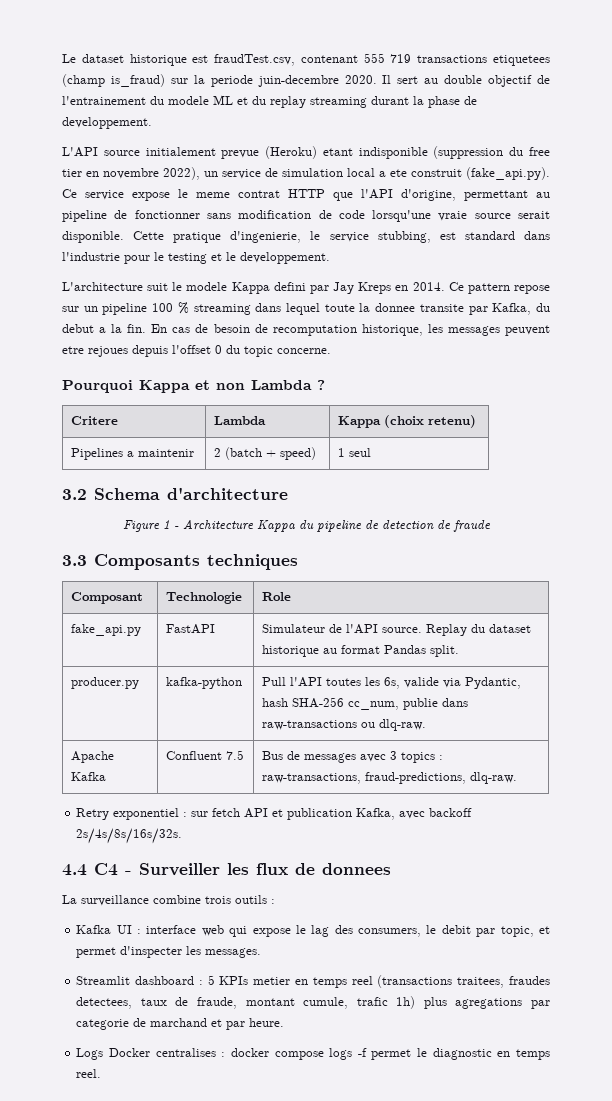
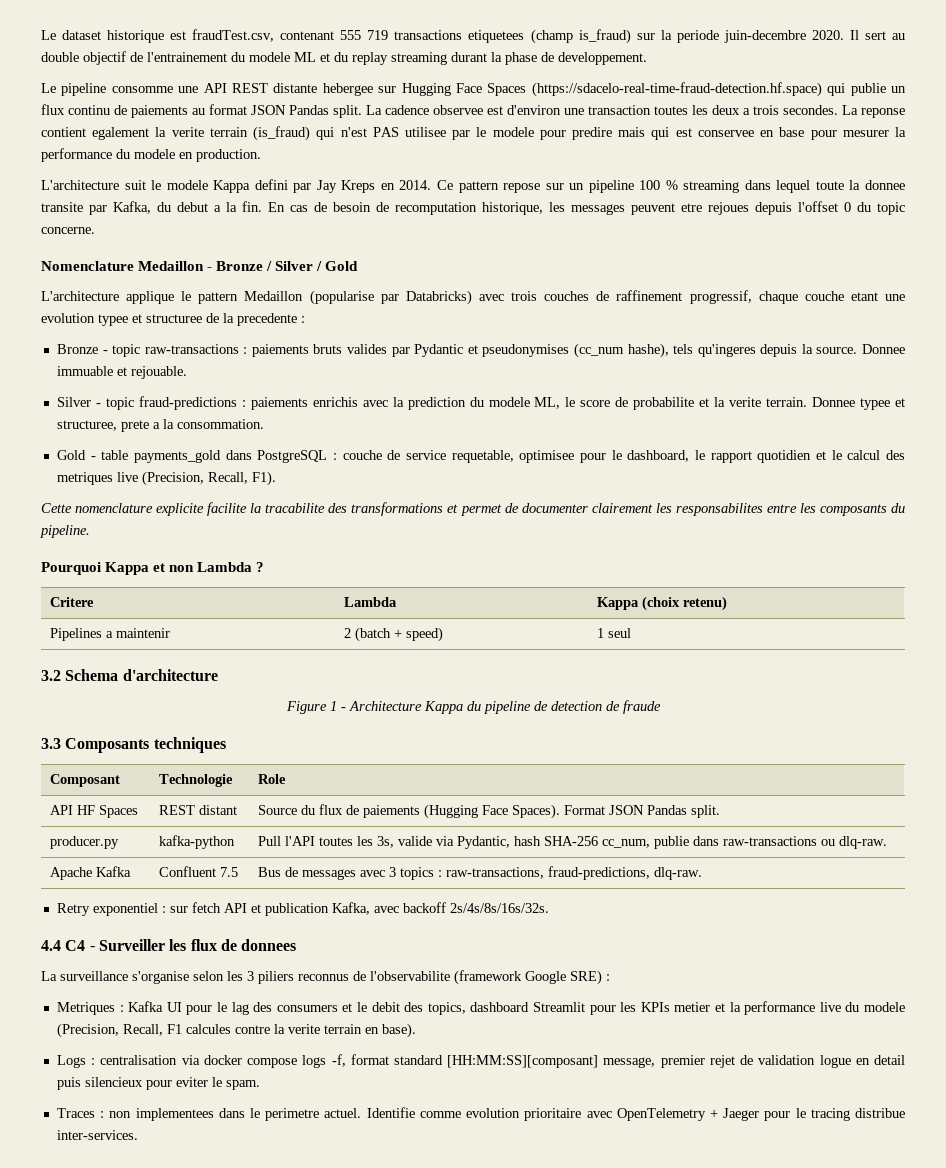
- L'API source initialement prevue (Heroku) etant indisponible (suppression du free tier en novembre 2022), un service de simulation local a ete construit (fake_api.py). Ce service expose le meme contrat HTTP que l'API d'origine, permettant au pipeline de fonctionner sans modification de code lorsqu'une vraie source serait disponible. Cette pratique d'ingenierie, le service stubbing, est standard dans l'industrie pour le testing et le developpement.
+ Le pipeline consomme une API REST distante hebergee sur Hugging Face Spaces (https://sdacelo-real-time-fraud-detection.hf.space) qui publie un flux continu de paiements au format JSON Pandas split. La cadence observee est d'environ une transaction toutes les deux a trois secondes. La reponse contient egalement la verite terrain (is_fraud) qui n'est PAS utilisee par le modele pour predire mais qui est conservee en base pour mesurer la performance du modele en production.
+ Nomenclature Medaillon - Bronze / Silver / Gold
+ L'architecture applique le pattern Medaillon (popularise par Databricks) avec trois couches de raffinement progressif, chaque couche etant une evolution typee et structuree de la precedente :
+ Bronze - topic raw-transactions : paiements bruts valides par Pydantic et pseudonymises (cc_num hashe), tels qu'ingeres depuis la source. Donnee immuable et rejouable.
+ Silver - topic fraud-predictions : paiements enrichis avec la prediction du modele ML, le score de probabilite et la verite terrain. Donnee typee et structuree, prete a la consommation.
+ Gold - table payments_gold dans PostgreSQL : couche de service requetable, optimisee pour le dashboard, le rapport quotidien et le calcul des metriques live (Precision, Recall, F1).
+ Cette nomenclature explicite facilite la tracabilite des transformations et permet de documenter clairement les responsabilites entre les composants du pipeline.
- fake_api.py | FastAPI | Simulateur de l'API source. Replay du dataset historique au format Pandas split.
+ API HF Spaces | REST distant | Source du flux de paiements (Hugging Face Spaces). Format JSON Pandas split.
- producer.py | kafka-python | Pull l'API toutes les 6s, valide via Pydantic, hash SHA-256 cc_num, publie dans raw-transactions ou dlq-raw.
+ producer.py | kafka-python | Pull l'API toutes les 3s, valide via Pydantic, hash SHA-256 cc_num, publie dans raw-transactions ou dlq-raw.
- La surveillance combine trois outils :
- Kafka UI : interface web qui expose le lag des consumers, le debit par topic, et permet d'inspecter les messages.
- Streamlit dashboard : 5 KPIs metier en temps reel (transactions traitees, fraudes detectees, taux de fraude, montant cumule, trafic 1h) plus agregations par categorie de marchand et par heure.
- Logs Docker centralises : docker compose logs -f permet le diagnostic en temps reel.
+ La surveillance s'organise selon les 3 piliers reconnus de l'observabilite (framework Google SRE) :
+ Metriques : Kafka UI pour le lag des consumers et le debit des topics, dashboard Streamlit pour les KPIs metier et la performance live du modele (Precision, Recall, F1 calcules contre la verite terrain en base).
+ Logs : centralisation via docker compose logs -f, format standard [HH:MM:SS][composant] message, premier rejet de validation logue en detail puis silencieux pour eviter le spam.
+ Traces : non implementees dans le perimetre actuel. Identifie comme evolution prioritaire avec OpenTelemetry + Jaeger pour le tracing distribue inter-services.

